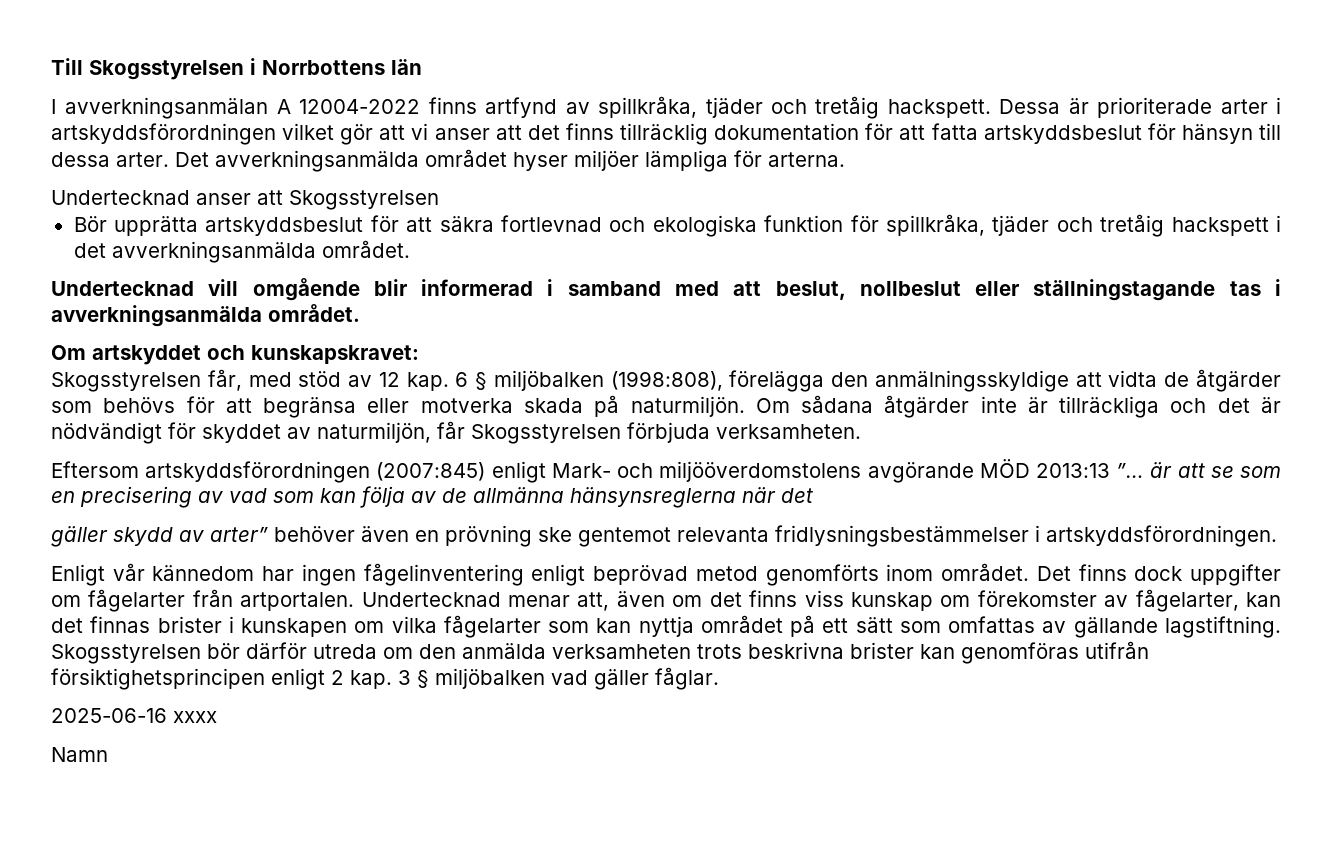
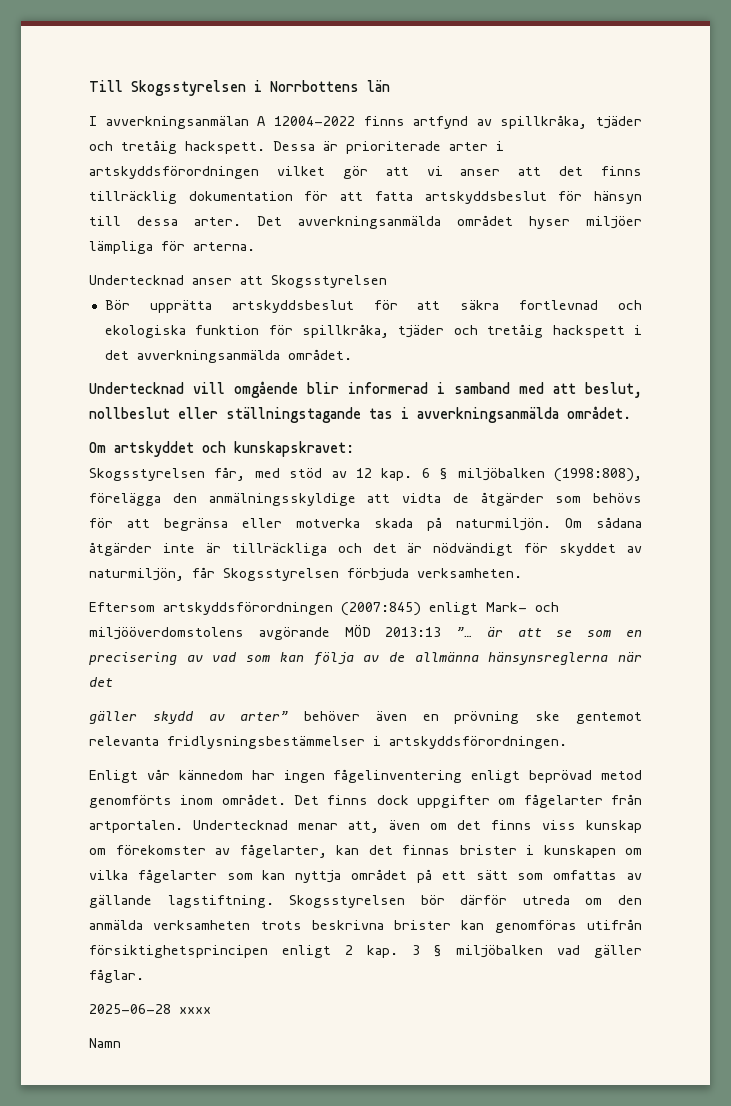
- 2025-06-16 xxxx
+ 2025-06-28 xxxx

